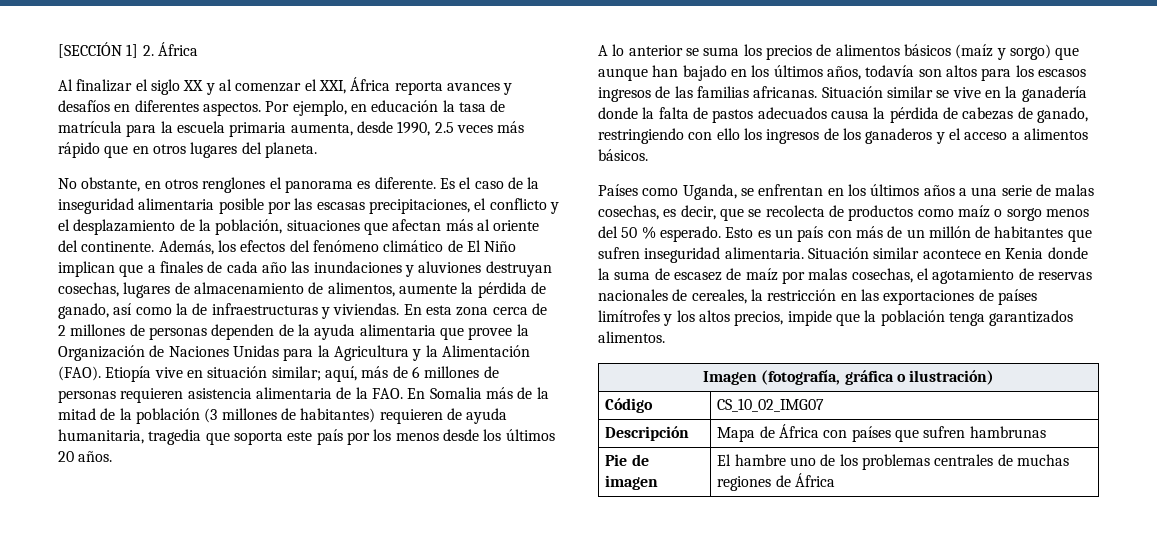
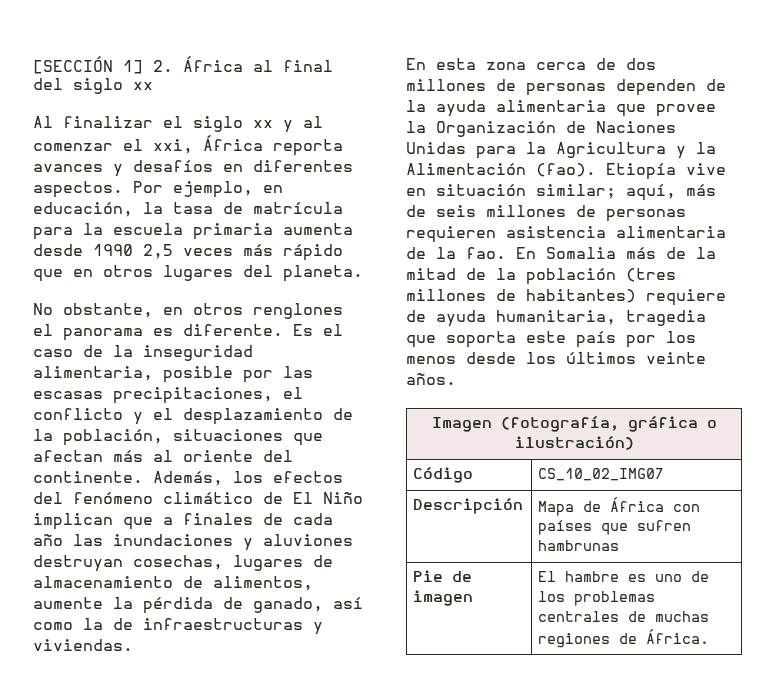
- [SECCIÓN 1] 2. África
+ [SECCIÓN 1] 2. África al final del siglo xx
- Al finalizar el siglo XX y al comenzar el XXI, África reporta avances y desafíos en diferentes aspectos.
+ Al finalizar el siglo xx y al comenzar el xxi, África reporta avances y desafíos en diferentes aspectos.
- Por ejemplo, en educación la tasa de matrícula para la escuela primaria aumenta, desde 1990, 2.5 veces más rápido que en otros lugares del planeta.
+ Por ejemplo, en educación, la tasa de matrícula para la escuela primaria aumenta desde 1990 2,5 veces más rápido que en otros lugares del planeta.
- Es el caso de la inseguridad alimentaria posible por las escasas precipitaciones, el conflicto y el desplazamiento de la población, situaciones que afectan más al oriente del continente.
+ Es el caso de la inseguridad alimentaria, posible por las escasas precipitaciones, el conflicto y el desplazamiento de la población, situaciones que afectan más al oriente del continente.
- Además, los efectos del fenómeno climático de El Niño implican que a finales de cada año las inundaciones y aluviones destruyan cosechas, lugares de almacenamiento de alimentos, aumente la pérdida de ganado, así como la de infraestructuras y viviendas. En esta zona cerca de 2 millones de personas dependen de la ayuda alimentaria que provee la Organización de Naciones Unidas para la Agricultura y la Alimentación (FAO).
+ Además, los efectos del fenómeno climático de El Niño implican que a finales de cada año las inundaciones y aluviones destruyan cosechas, lugares de almacenamiento de alimentos, aumente la pérdida de ganado, así como la de infraestructuras y viviendas.
+ En esta zona cerca de dos millones de personas dependen de la ayuda alimentaria que provee la Organización de Naciones Unidas para la Agricultura y la Alimentación (fao).
- Etiopía vive en situación similar; aquí, más de 6 millones de personas requieren asistencia alimentaria de la FAO. En Somalia más de la mitad de la población (3 millones de habitantes) requieren de ayuda humanitaria, tragedia que soporta este país por los menos desde los últimos 20 años.
+ Etiopía vive en situación similar; aquí, más de seis millones de personas requieren asistencia alimentaria de la fao. En Somalia más de la mitad de la población (tres millones de habitantes) requiere de ayuda humanitaria, tragedia que soporta este país por los menos desde los últimos veinte años.
- A lo anterior se suma los precios de alimentos básicos (maíz y sorgo) que aunque han bajado en los últimos años, todavía son altos para los escasos ingresos de las familias africanas. Situación similar se vive en la ganadería donde la falta de pastos adecuados causa la pérdida de cabezas de ganado, restringiendo con ello los ingresos de los ganaderos y el acceso a alimentos básicos.
- Países como Uganda, se enfrentan en los últimos años a una serie de malas cosechas, es decir, que se recolecta de productos como maíz o sorgo menos del 50 % esperado. Esto es un país con más de un millón de habitantes que sufren inseguridad alimentaria. Situación similar acontece en Kenia donde la suma de escasez de maíz por malas cosechas, el agotamiento de reservas nacionales de cereales, la restricción en las exportaciones de países limítrofes y los altos precios, impide que la población tenga garantizados alimentos.
- Pie de imagen | El hambre uno de los problemas centrales de muchas regiones de África
+ Pie de imagen | El hambre es uno de los problemas centrales de muchas regiones de África.

